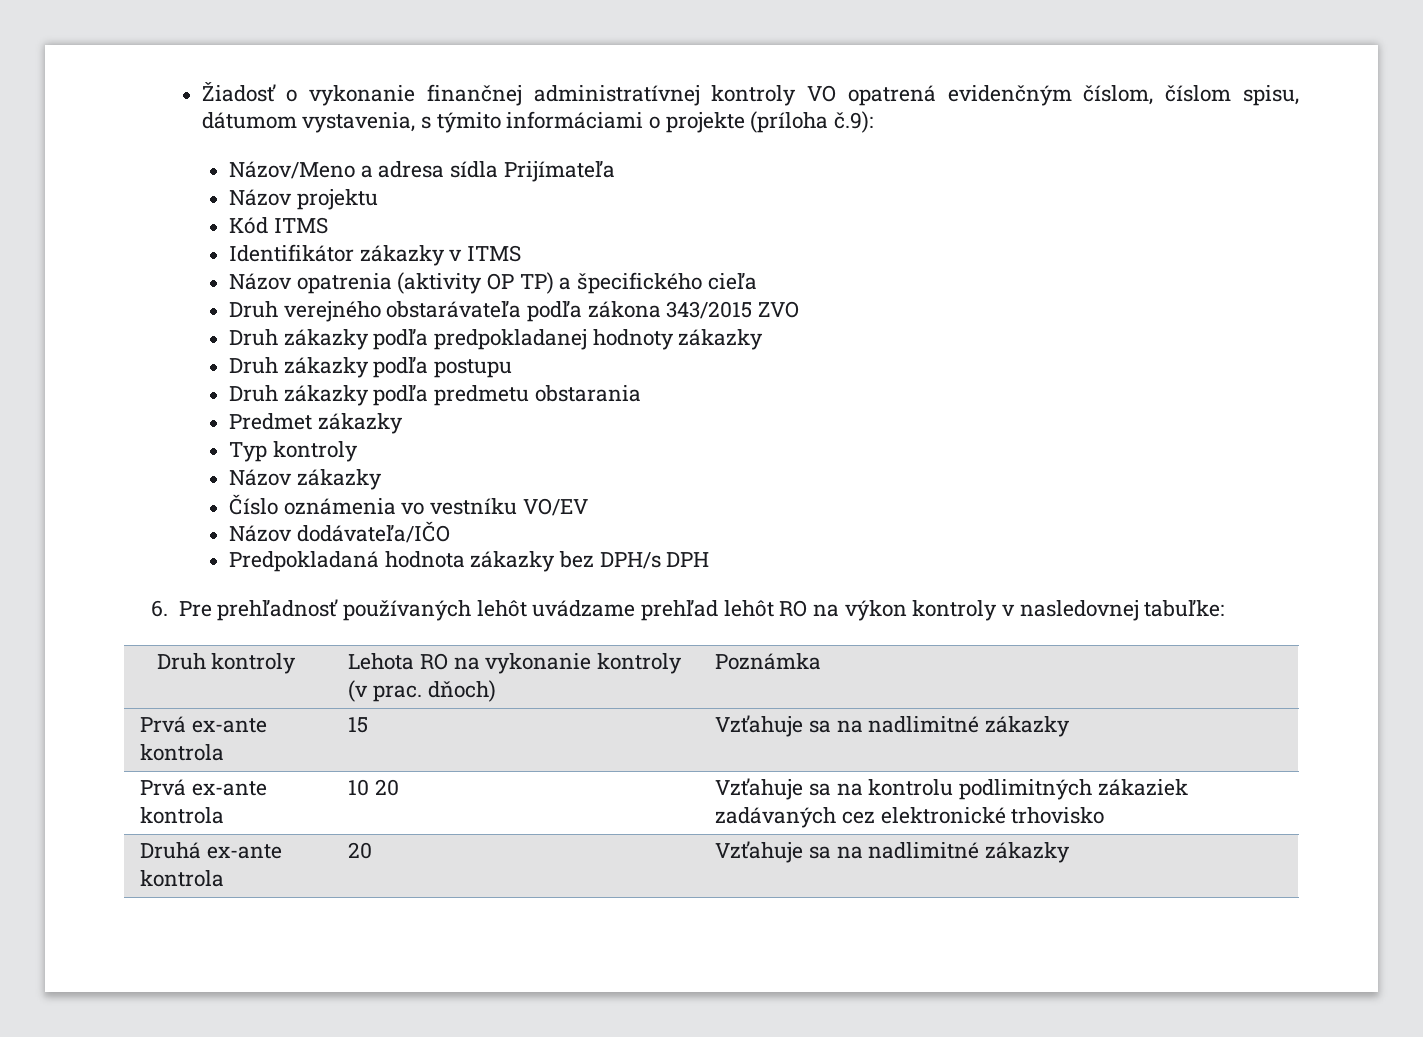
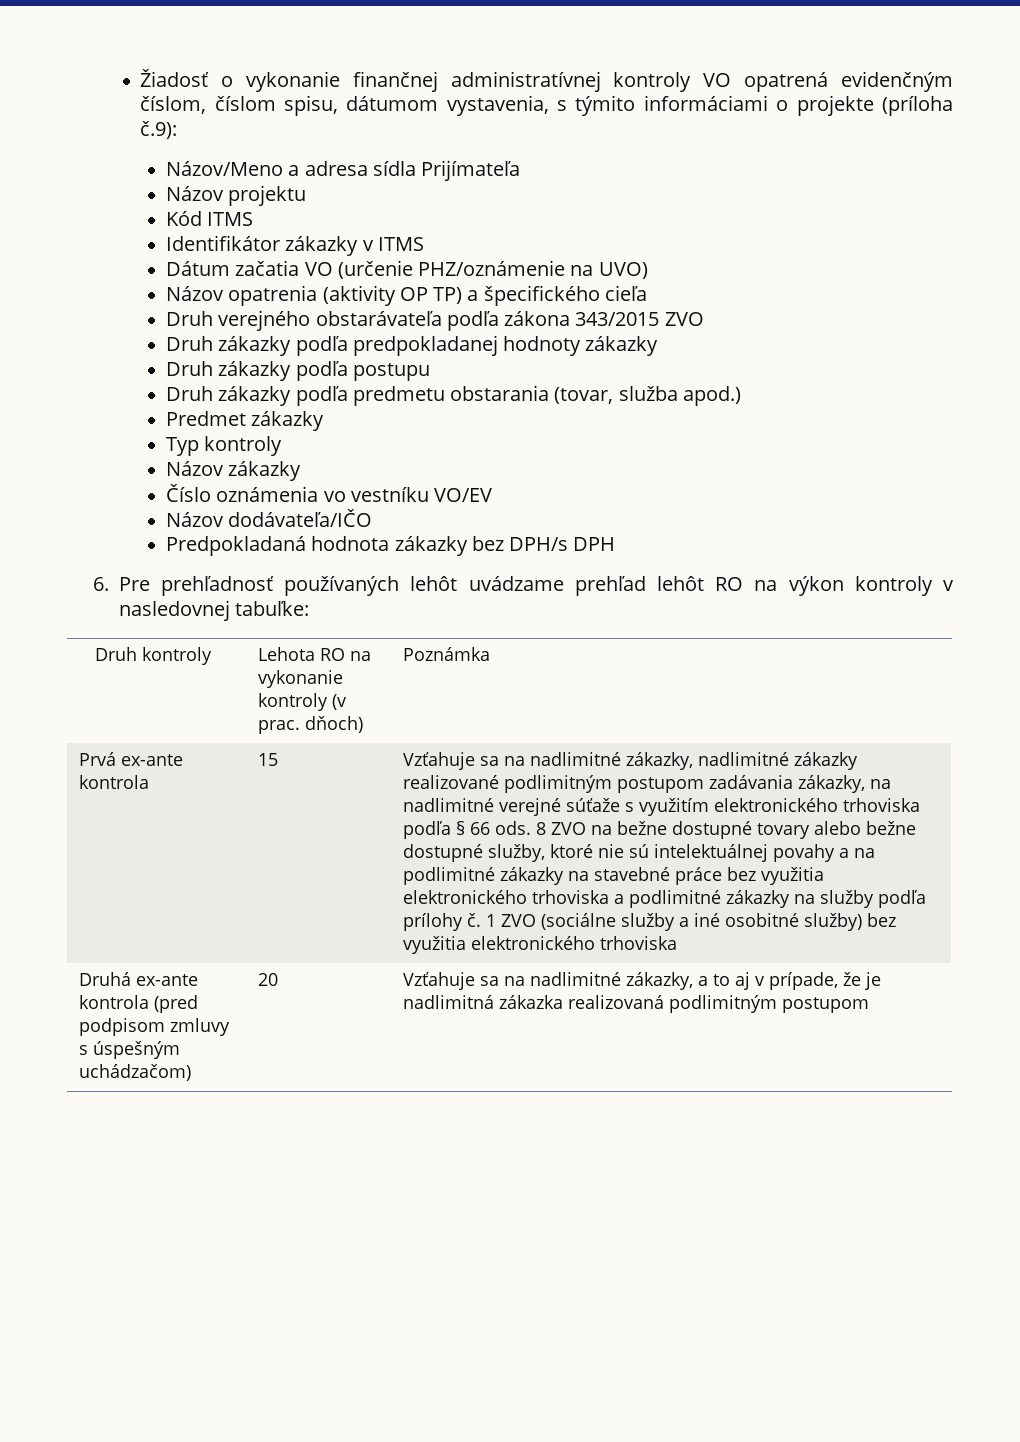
+ Dátum začatia VO (určenie PHZ/oznámenie na UVO)
- Druh zákazky podľa predmetu obstarania
+ Druh zákazky podľa predmetu obstarania (tovar, služba apod.)
- 15 | Vzťahuje sa na nadlimitné zákazky
- Prvá ex-ante kontrola | 10 20 | Vzťahuje sa na kontrolu podlimitných zákaziek zadávaných cez elektronické trhovisko
- Druhá ex-ante kontrola | 20 | Vzťahuje sa na nadlimitné zákazky
+ 15 | Vzťahuje sa na nadlimitné zákazky, nadlimitné zákazky realizované podlimitným postupom zadávania zákazky, na nadlimitné verejné súťaže s využitím elektronického trhoviska podľa § 66 ods. 8 ZVO na bežne dostupné tovary alebo bežne dostupné služby, ktoré nie sú intelektuálnej povahy a na podlimitné zákazky na stavebné práce bez využitia elektronického trhoviska a podlimitné zákazky na služby podľa prílohy č. 1 ZVO (sociálne služby a iné osobitné služby) bez využitia elektronického trhoviska
+ Druhá ex-ante kontrola (pred podpisom zmluvy s úspešným uchádzačom) | 20 | Vzťahuje sa na nadlimitné zákazky, a to aj v prípade, že je nadlimitná zákazka realizovaná podlimitným postupom

